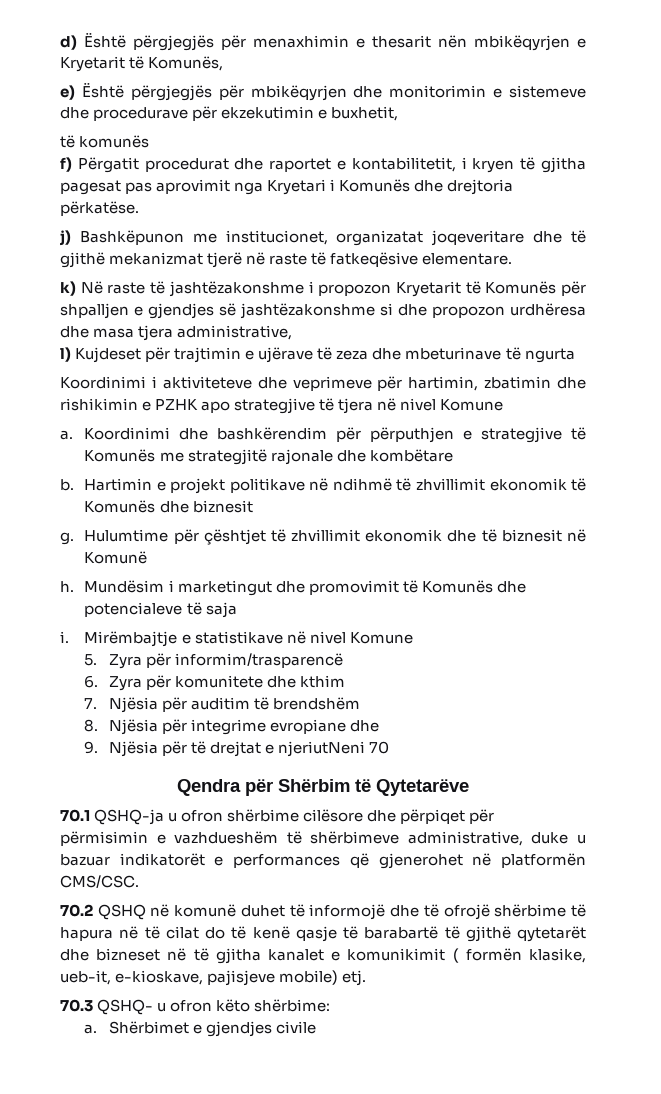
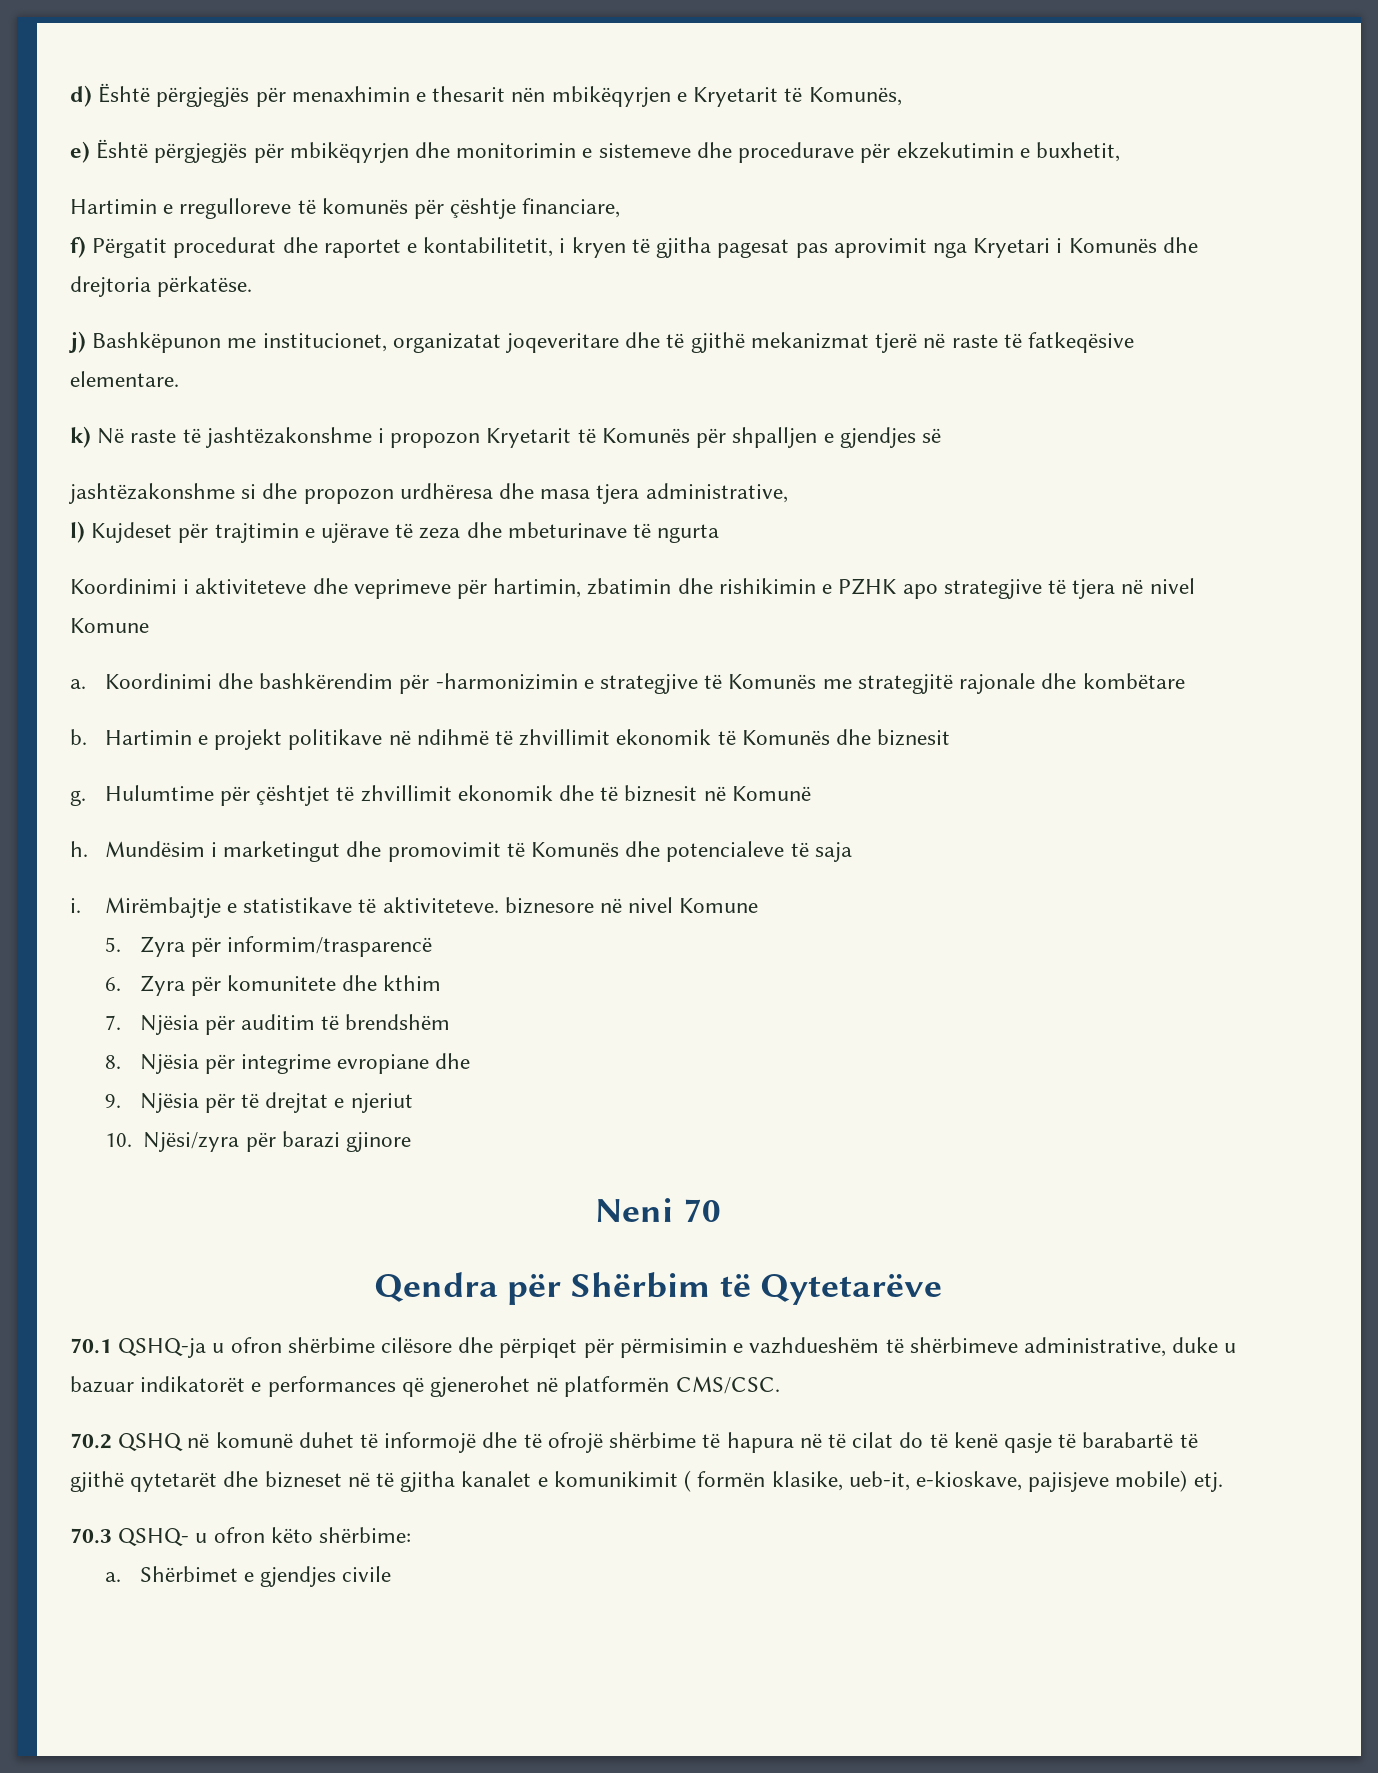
- të komunës
+ Hartimin e rregulloreve të komunës për çështje financiare,
- k) Në raste të jashtëzakonshme i propozon Kryetarit të Komunës për shpalljen e gjendjes së jashtëzakonshme si dhe propozon urdhëresa dhe masa tjera administrative,
+ k) Në raste të jashtëzakonshme i propozon Kryetarit të Komunës për shpalljen e gjendjes së
+ jashtëzakonshme si dhe propozon urdhëresa dhe masa tjera administrative,
- Koordinimi dhe bashkërendim për përputhjen e strategjive të Komunës me strategjitë rajonale dhe kombëtare
+ Koordinimi dhe bashkërendim për -harmonizimin e strategjive të Komunës me strategjitë rajonale dhe kombëtare
- Mirëmbajtje e statistikave në nivel Komune
+ Mirëmbajtje e statistikave të aktiviteteve. biznesore në nivel Komune
- 9. Njësia për të drejtat e njeriutNeni 70
+ 9. Njësia për të drejtat e njeriut
+ 10. Njësi/zyra për barazi gjinore
+ Neni 70

